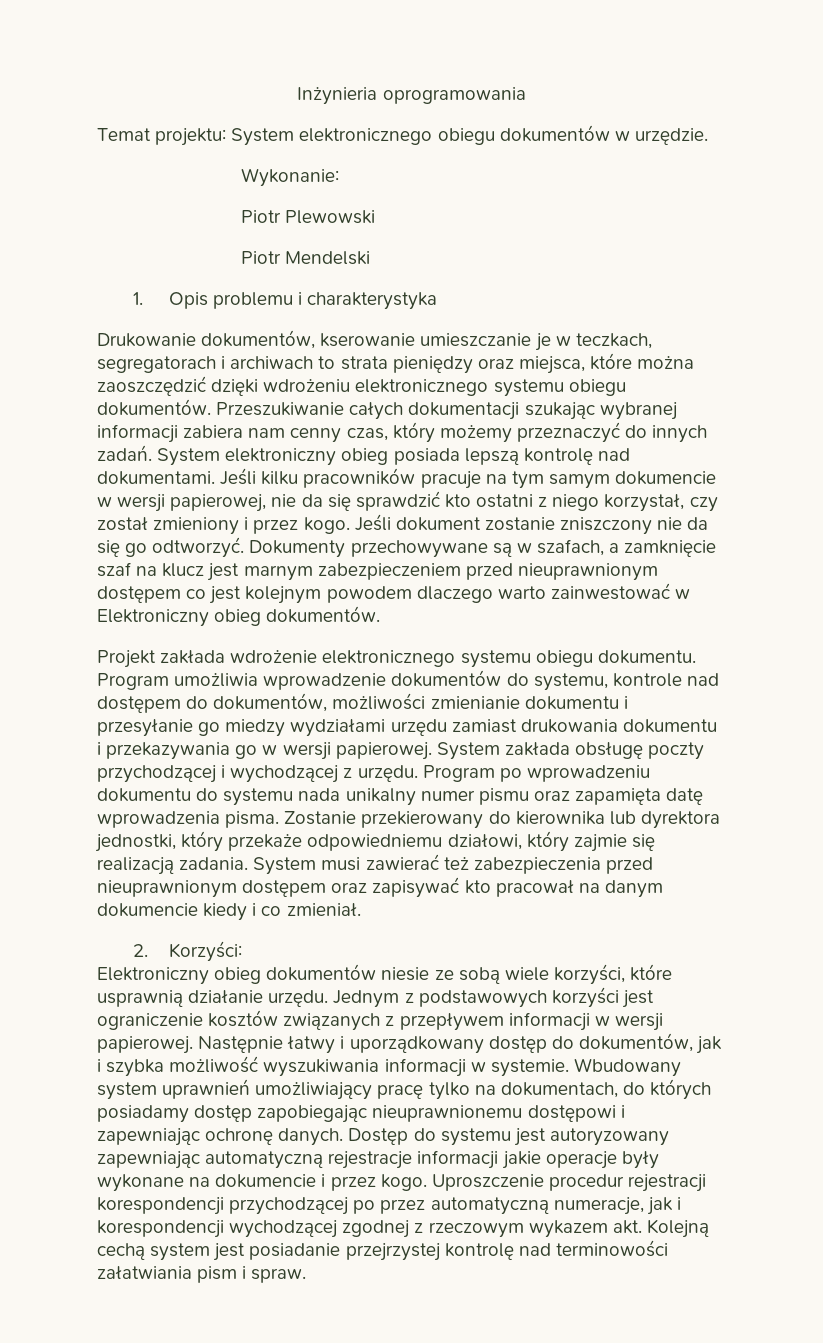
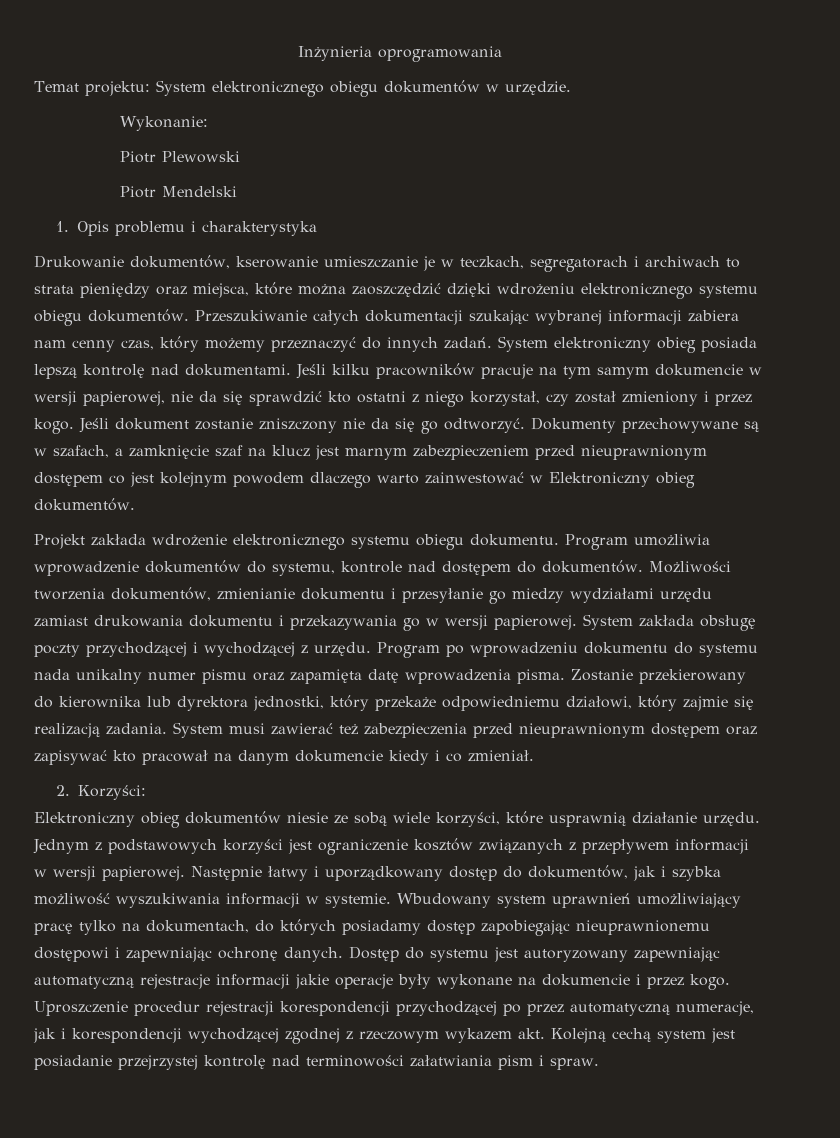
- Program umożliwia wprowadzenie dokumentów do systemu, kontrole nad dostępem do dokumentów, możliwości zmienianie dokumentu i przesyłanie go miedzy wydziałami urzędu zamiast drukowania dokumentu i przekazywania go w wersji papierowej.
+ Program umożliwia wprowadzenie dokumentów do systemu, kontrole nad dostępem do dokumentów. Możliwości tworzenia dokumentów, zmienianie dokumentu i przesyłanie go miedzy wydziałami urzędu zamiast drukowania dokumentu i przekazywania go w wersji papierowej.

